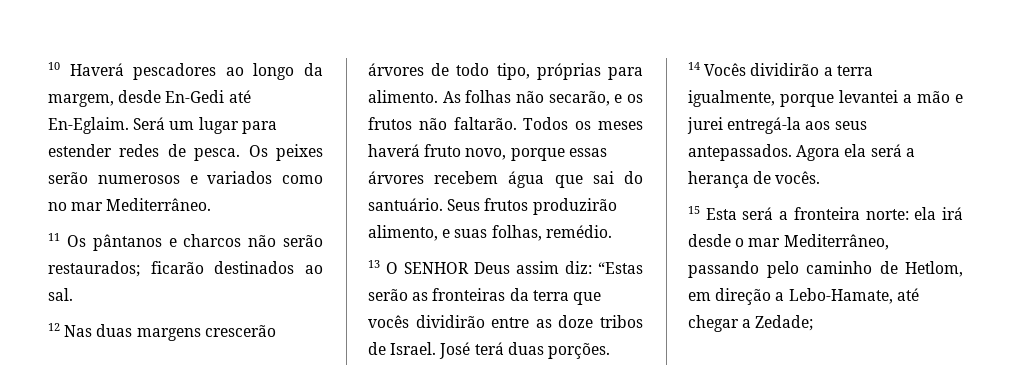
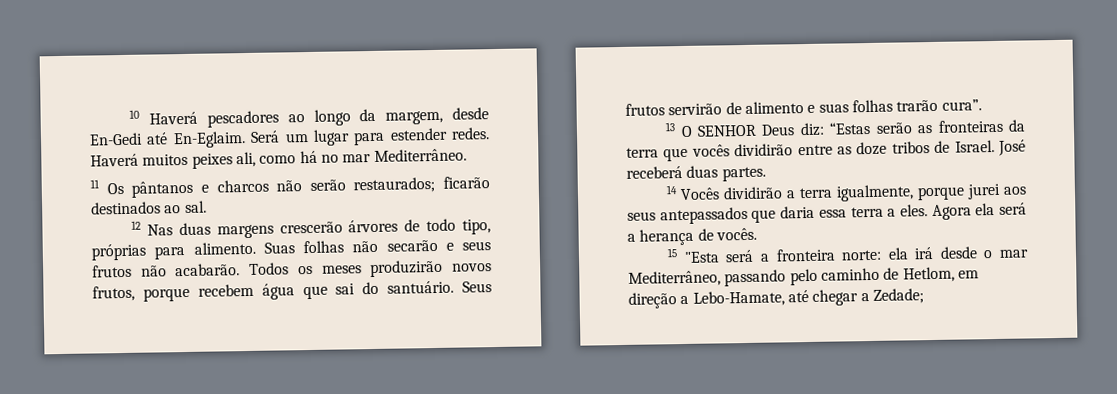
- Será um lugar para estender redes de pesca. Os peixes serão numerosos e variados como no mar Mediterrâneo.
+ Será um lugar para estender redes. Haverá muitos peixes ali, como há no mar Mediterrâneo.
- As folhas não secarão, e os frutos não faltarão.
+ Suas folhas não secarão e seus frutos não acabarão.
- Todos os meses haverá fruto novo, porque essas árvores recebem água que sai do santuário.
+ Todos os meses produzirão novos frutos, porque recebem água que sai do santuário.
- Seus frutos produzirão alimento, e suas folhas, remédio.
+ Seus frutos servirão de alimento e suas folhas trarão cura”.
- 13 O SENHOR Deus assim diz: “Estas serão as fronteiras da terra que vocês dividirão entre as doze tribos de Israel.
+ 13 O SENHOR Deus diz: “Estas serão as fronteiras da terra que vocês dividirão entre as doze tribos de Israel.
- José terá duas porções.
+ José receberá duas partes.
- 14 Vocês dividirão a terra igualmente, porque levantei a mão e jurei entregá-la aos seus antepassados.
+ 14 Vocês dividirão a terra igualmente, porque jurei aos seus antepassados que daria essa terra a eles.
- 15 Esta será a fronteira norte: ela irá desde o mar Mediterrâneo, passando pelo caminho de Hetlom, em direção a Lebo-Hamate, até chegar a Zedade;
+ 15 "Esta será a fronteira norte: ela irá desde o mar Mediterrâneo, passando pelo caminho de Hetlom, em direção a Lebo-Hamate, até chegar a Zedade;

